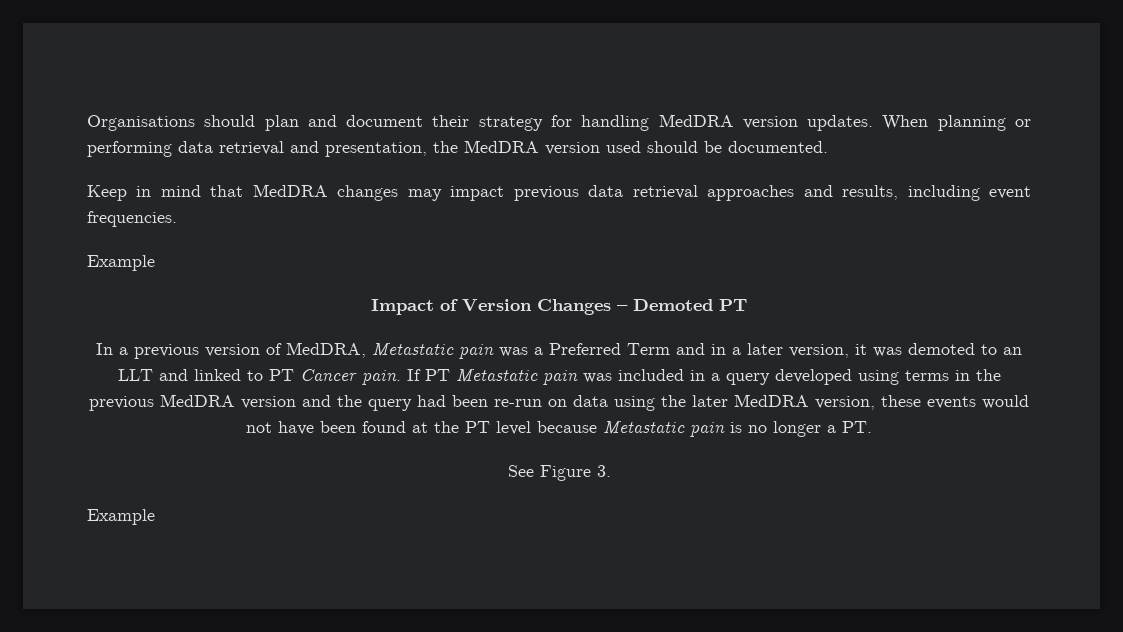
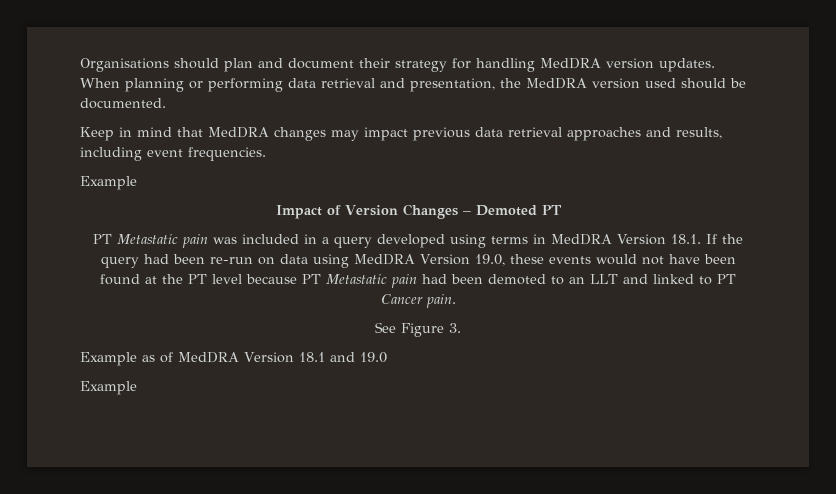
- In a previous version of MedDRA, Metastatic pain was a Preferred Term and in a later version, it was demoted to an LLT and linked to PT Cancer pain. If PT Metastatic pain was included in a query developed using terms in the previous MedDRA version and the query had been re-run on data using the later MedDRA version, these events would not have been found at the PT level because Metastatic pain is no longer a PT.
+ PT Metastatic pain was included in a query developed using terms in MedDRA Version 18.1. If the query had been re-run on data using MedDRA Version 19.0, these events would not have been found at the PT level because PT Metastatic pain had been demoted to an LLT and linked to PT Cancer pain.
  See Figure 3.
+ Example as of MedDRA Version 18.1 and 19.0

